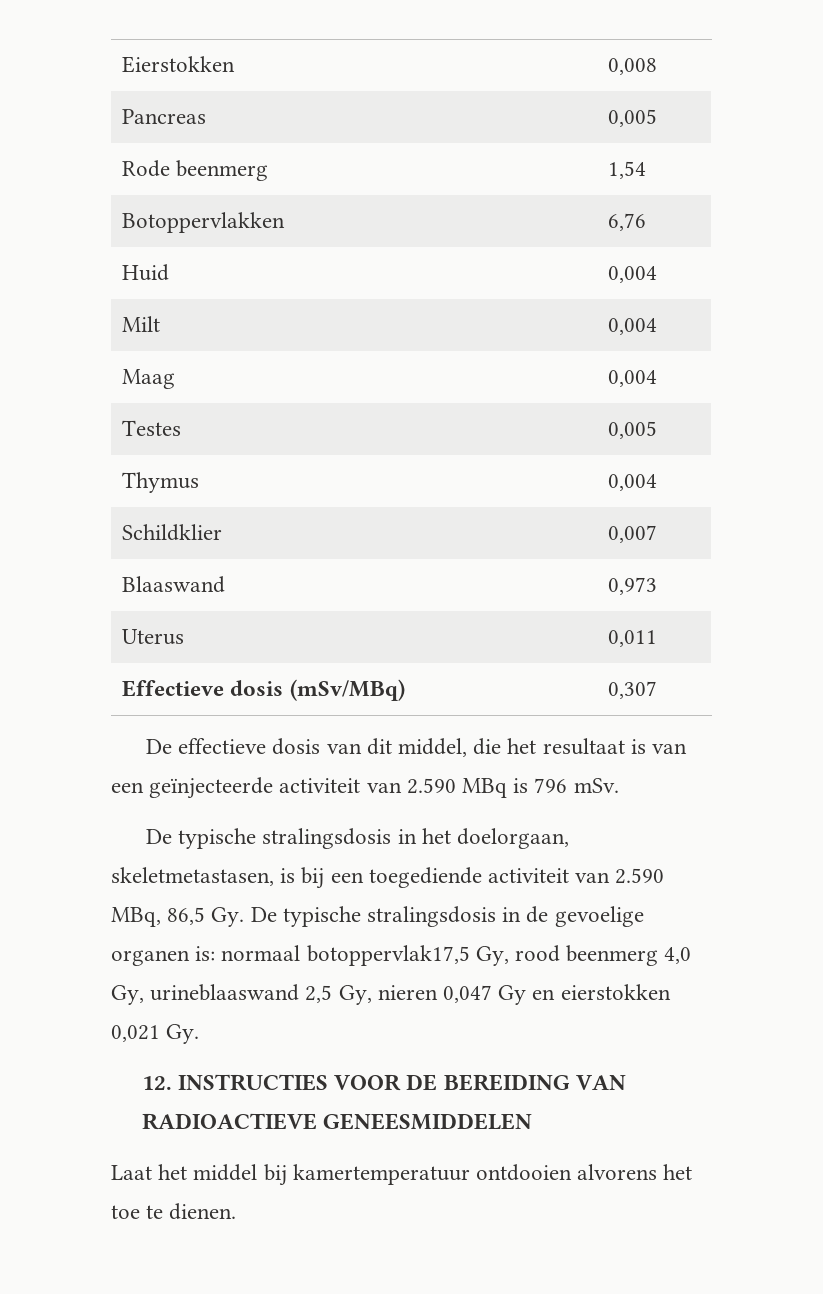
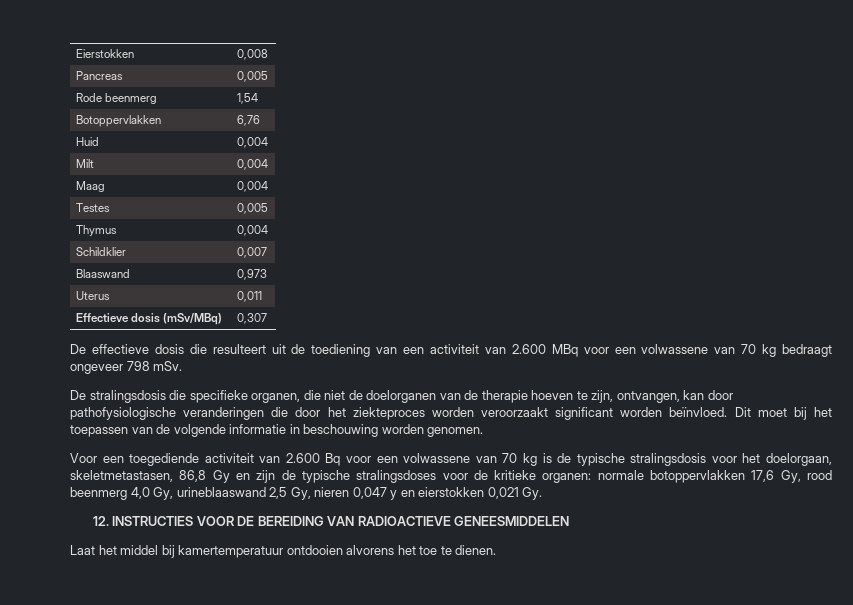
- De effectieve dosis van dit middel, die het resultaat is van een geïnjecteerde activiteit van 2.590 MBq is 796 mSv.
- De typische stralingsdosis in het doelorgaan, skeletmetastasen, is bij een toegediende activiteit van 2.590 MBq, 86,5 Gy. De typische stralingsdosis in de gevoelige organen is: normaal botoppervlak17,5 Gy, rood beenmerg 4,0 Gy, urineblaaswand 2,5 Gy, nieren 0,047 Gy en eierstokken 0,021 Gy.
+ De effectieve dosis die resulteert uit de toediening van een activiteit van 2.600 MBq voor een volwassene van 70 kg bedraagt ongeveer 798 mSv.
+ De stralingsdosis die specifieke organen, die niet de doelorganen van de therapie hoeven te zijn, ontvangen, kan door pathofysiologische veranderingen die door het ziekteproces worden veroorzaakt significant worden beïnvloed. Dit moet bij het toepassen van de volgende informatie in beschouwing worden genomen.
+ Voor een toegediende activiteit van 2.600 Bq voor een volwassene van 70 kg is de typische stralingsdosis voor het doelorgaan, skeletmetastasen, 86,8 Gy en zijn de typische stralingsdoses voor de kritieke organen: normale botoppervlakken 17,6 Gy, rood beenmerg 4,0 Gy, urineblaaswand 2,5 Gy, nieren 0,047 y en eierstokken 0,021 Gy.

